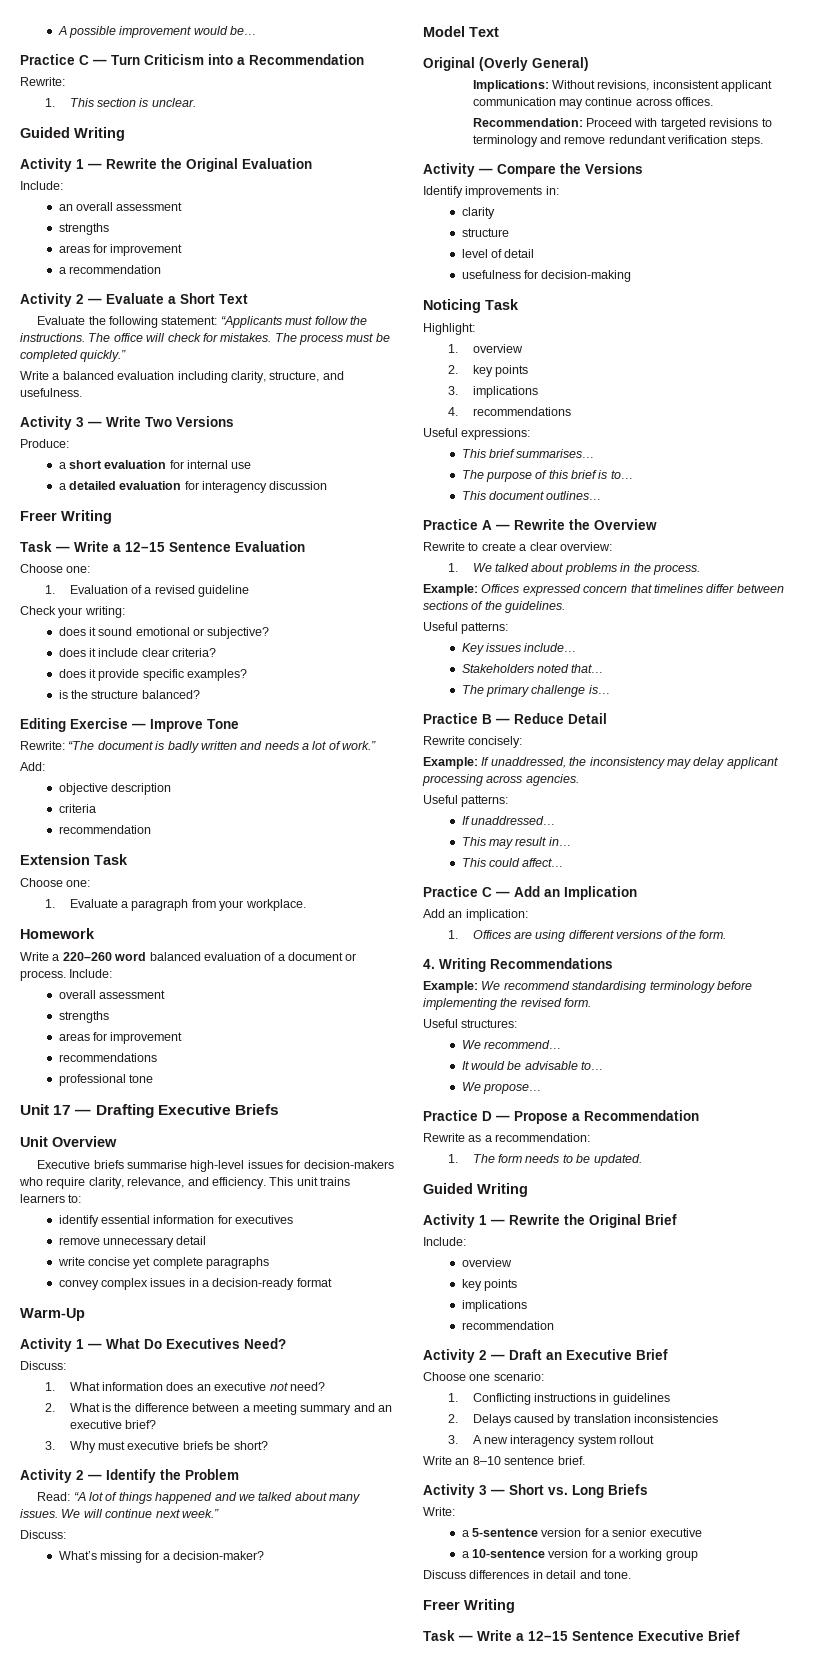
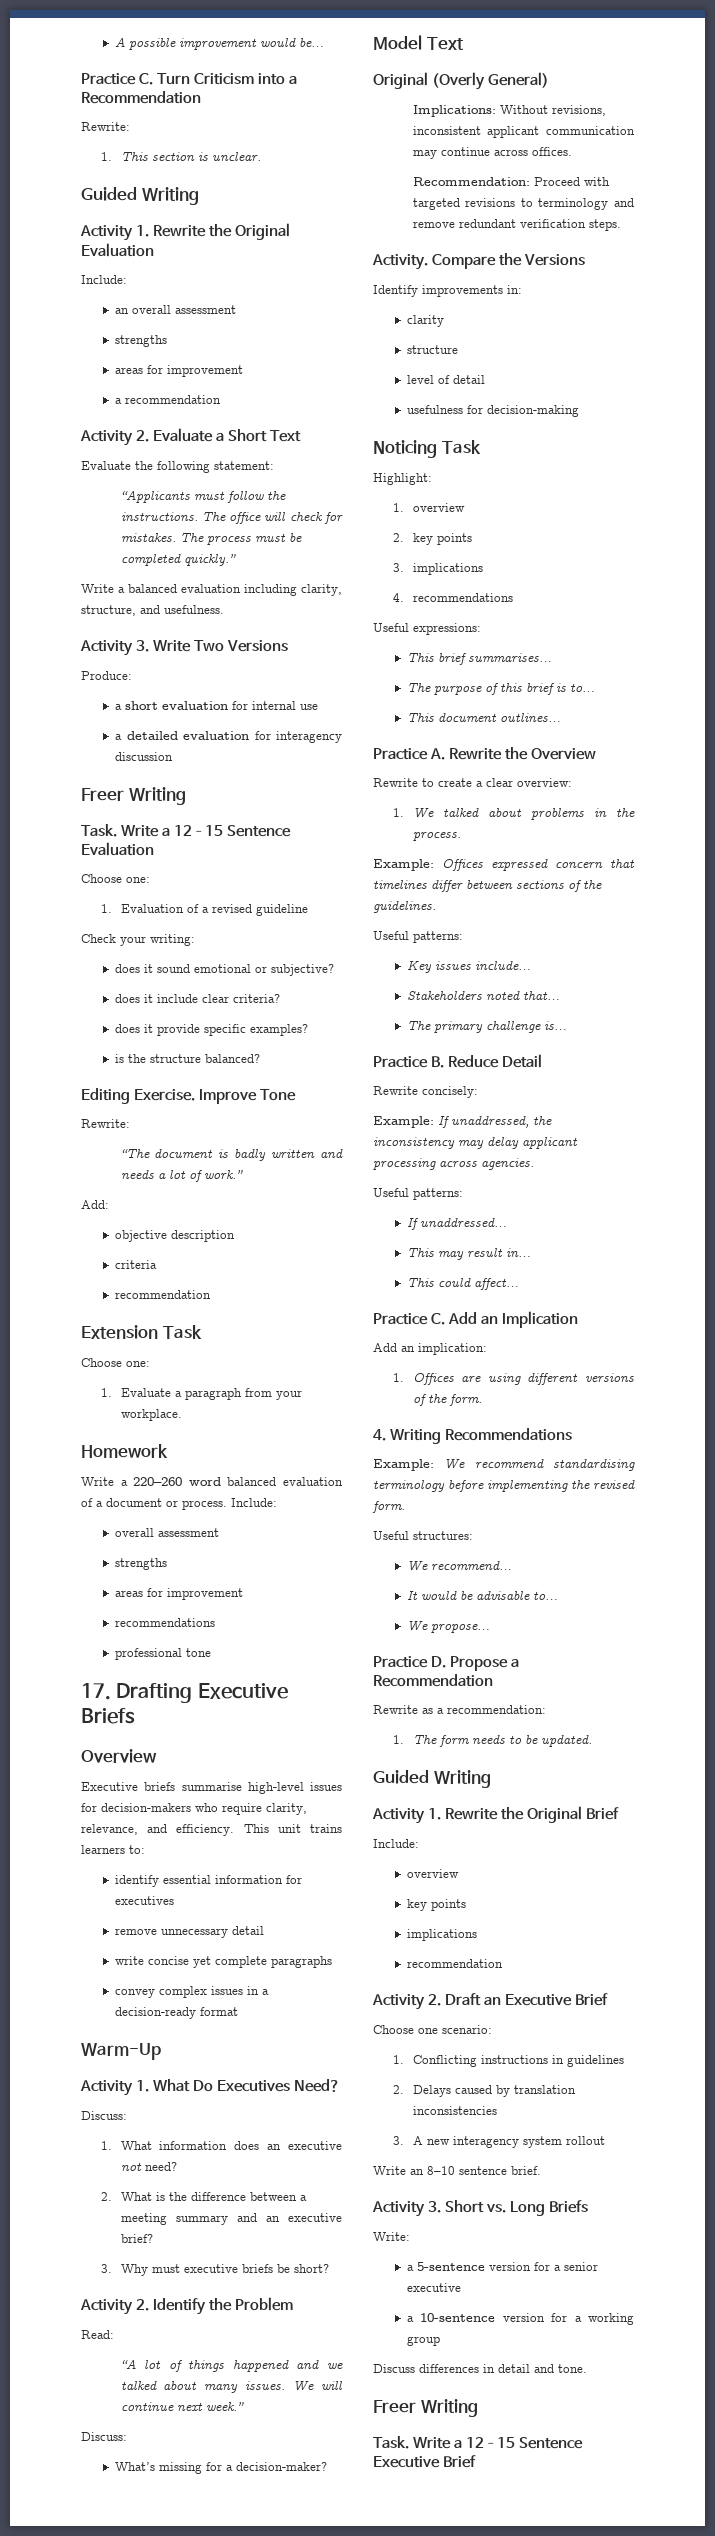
- Practice C — Turn Criticism into a Recommendation
+ Practice C. Turn Criticism into a Recommendation
- Activity 1 — Rewrite the Original Evaluation
+ Activity 1. Rewrite the Original Evaluation
- Activity 2 — Evaluate a Short Text
+ Activity 2. Evaluate a Short Text
- Evaluate the following statement: “Applicants must follow the instructions.
+ Evaluate the following statement:
+ “Applicants must follow the instructions.
- Activity 3 — Write Two Versions
+ Activity 3. Write Two Versions
- Task — Write a 12–15 Sentence Evaluation
+ Task. Write a 12–15 Sentence Evaluation
- Editing Exercise — Improve Tone
- Rewrite: “The document is badly written and needs a lot of work.”
+ Editing Exercise. Improve Tone
+ Rewrite:
+ “The document is badly written and needs a lot of work.”
- Unit 17 — Drafting Executive Briefs
- Unit Overview
+ 17. Drafting Executive Briefs
+ Overview
- Activity 1 — What Do Executives Need?
+ Activity 1. What Do Executives Need?
- Activity 2 — Identify the Problem
+ Activity 2. Identify the Problem
- Read: “A lot of things happened and we talked about many issues.
+ Read:
+ “A lot of things happened and we talked about many issues.
- Activity — Compare the Versions
+ Activity. Compare the Versions
- Practice A — Rewrite the Overview
+ Practice A. Rewrite the Overview
- Practice B — Reduce Detail
+ Practice B. Reduce Detail
- Practice C — Add an Implication
+ Practice C. Add an Implication
- Practice D — Propose a Recommendation
+ Practice D. Propose a Recommendation
- Activity 1 — Rewrite the Original Brief
+ Activity 1. Rewrite the Original Brief
- Activity 2 — Draft an Executive Brief
+ Activity 2. Draft an Executive Brief
- Activity 3 — Short vs. Long Briefs
+ Activity 3. Short vs. Long Briefs
- Task — Write a 12–15 Sentence Executive Brief
+ Task. Write a 12–15 Sentence Executive Brief

